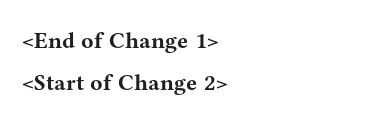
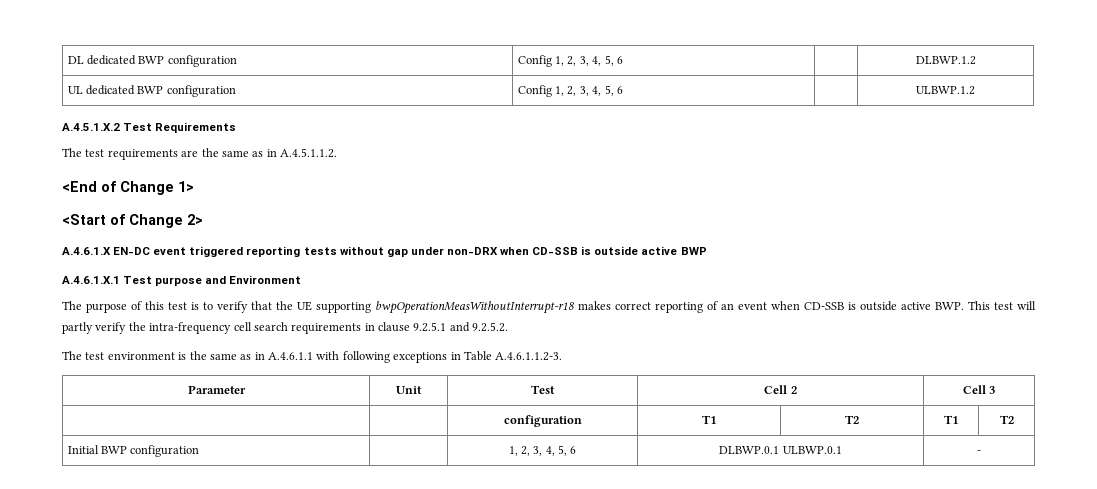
+ DL dedicated BWP configuration | Config 1, 2, 3, 4, 5, 6 | | DLBWP.1.2
+ UL dedicated BWP configuration | Config 1, 2, 3, 4, 5, 6 | | ULBWP.1.2
+ A.4.5.1.X.2 Test Requirements
+ The test requirements are the same as in A.4.5.1.1.2.
+ A.4.6.1.X EN-DC event triggered reporting tests without gap under non-DRX when CD-SSB is outside active BWP
+ A.4.6.1.X.1 Test purpose and Environment
+ The purpose of this test is to verify that the UE supporting bwpOperationMeasWithoutInterrupt-r18 makes correct reporting of an event when CD-SSB is outside active BWP. This test will partly verify the intra-frequency cell search requirements in clause 9.2.5.1 and 9.2.5.2.
+ The test environment is the same as in A.4.6.1.1 with following exceptions in Table A.4.6.1.1.2-3.
+ Parameter | Unit | Test | Cell 2 | Cell 3
+ | | configuration | T1 | T2 | T1 | T2
+ Initial BWP configuration | | 1, 2, 3, 4, 5, 6 | DLBWP.0.1 ULBWP.0.1 | -

